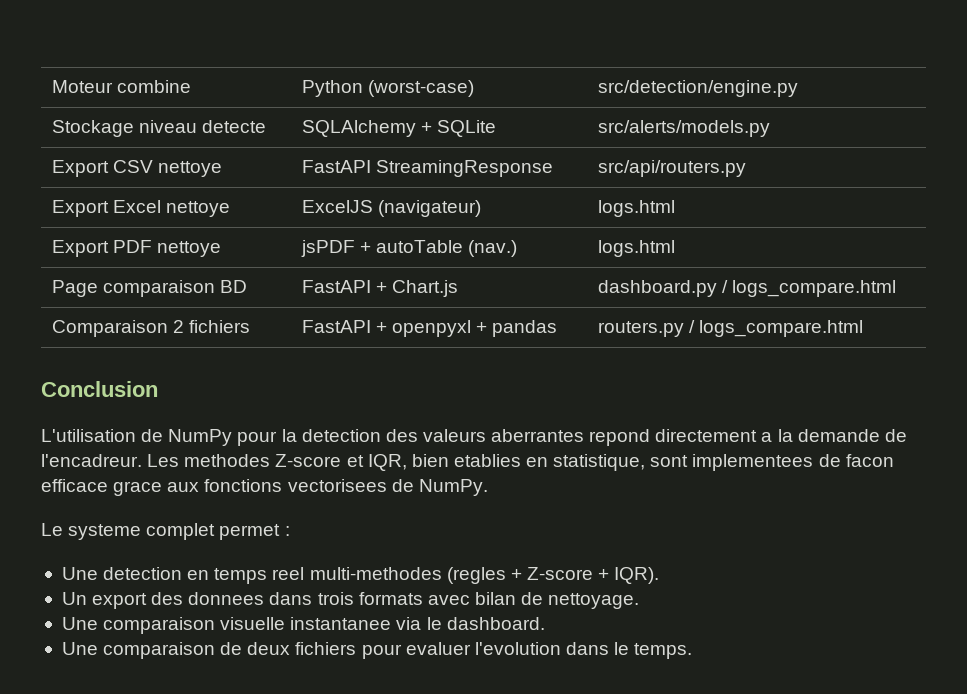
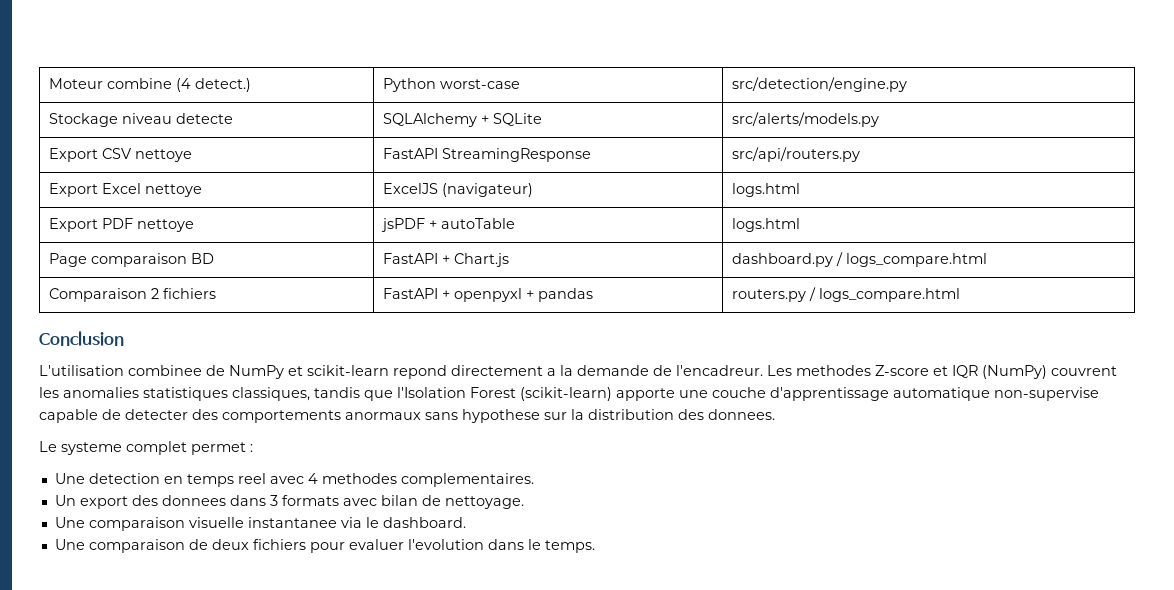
- Moteur combine | Python (worst-case) | src/detection/engine.py
+ Moteur combine (4 detect.) | Python worst-case | src/detection/engine.py
- Export PDF nettoye | jsPDF + autoTable (nav.) | logs.html
+ Export PDF nettoye | jsPDF + autoTable | logs.html
- L'utilisation de NumPy pour la detection des valeurs aberrantes repond directement a la demande de l'encadreur.
+ L'utilisation combinee de NumPy et scikit-learn repond directement a la demande de l'encadreur.
- Les methodes Z-score et IQR, bien etablies en statistique, sont implementees de facon efficace grace aux fonctions vectorisees de NumPy.
+ Les methodes Z-score et IQR (NumPy) couvrent les anomalies statistiques classiques, tandis que l'Isolation Forest (scikit-learn) apporte une couche d'apprentissage automatique non-supervise capable de detecter des comportements anormaux sans hypothese sur la distribution des donnees.
- Une detection en temps reel multi-methodes (regles + Z-score + IQR).
+ Une detection en temps reel avec 4 methodes complementaires.
- Un export des donnees dans trois formats avec bilan de nettoyage.
+ Un export des donnees dans 3 formats avec bilan de nettoyage.

